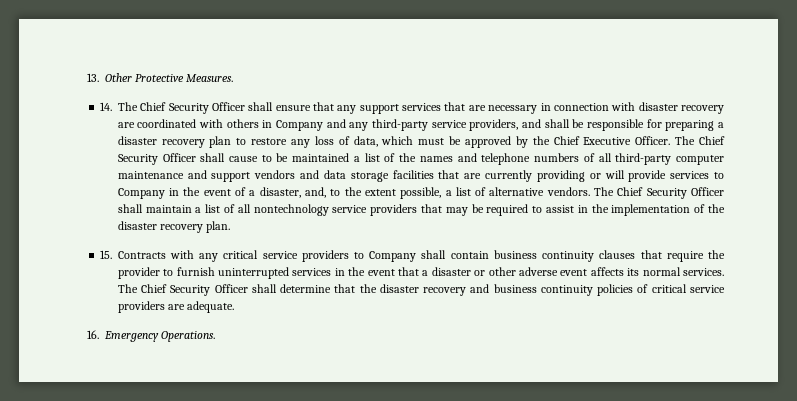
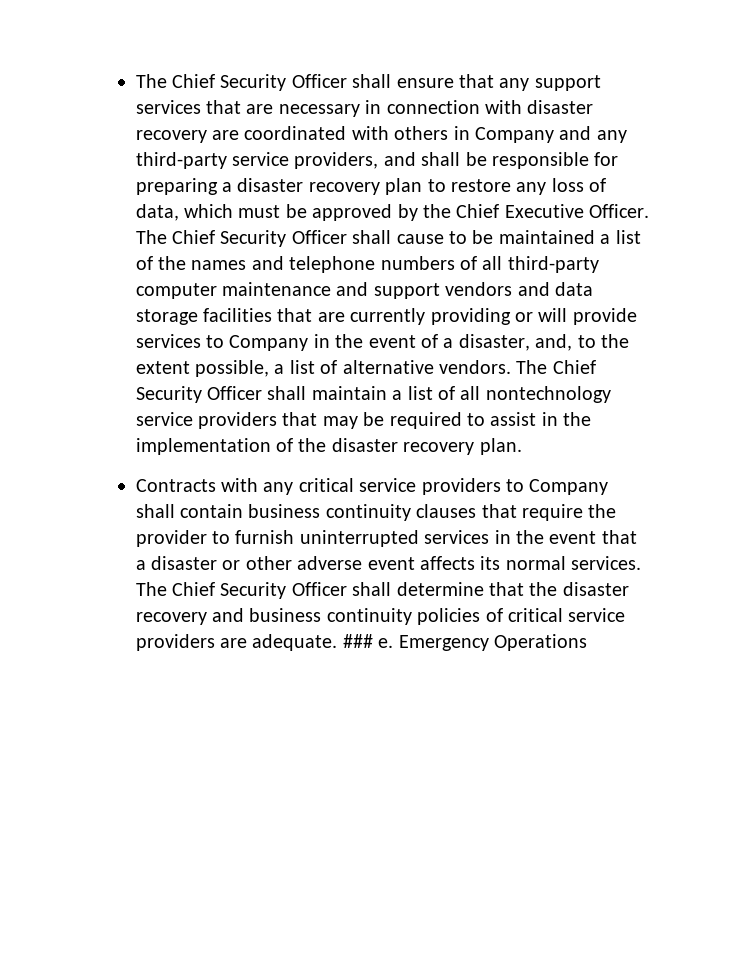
- 13. Other Protective Measures.
- 14. The Chief Security Officer shall ensure that any support services that are necessary in connection with disaster recovery are coordinated with others in Company and any third-party service providers, and shall be responsible for preparing a disaster recovery plan to restore any loss of data, which must be approved by the Chief Executive Officer.
+ The Chief Security Officer shall ensure that any support services that are necessary in connection with disaster recovery are coordinated with others in Company and any third-party service providers, and shall be responsible for preparing a disaster recovery plan to restore any loss of data, which must be approved by the Chief Executive Officer.
- 15. Contracts with any critical service providers to Company shall contain business continuity clauses that require the provider to furnish uninterrupted services in the event that a disaster or other adverse event affects its normal services.
+ Contracts with any critical service providers to Company shall contain business continuity clauses that require the provider to furnish uninterrupted services in the event that a disaster or other adverse event affects its normal services.
- The Chief Security Officer shall determine that the disaster recovery and business continuity policies of critical service providers are adequate.
- 16. Emergency Operations.
+ The Chief Security Officer shall determine that the disaster recovery and business continuity policies of critical service providers are adequate. ### e. Emergency Operations

